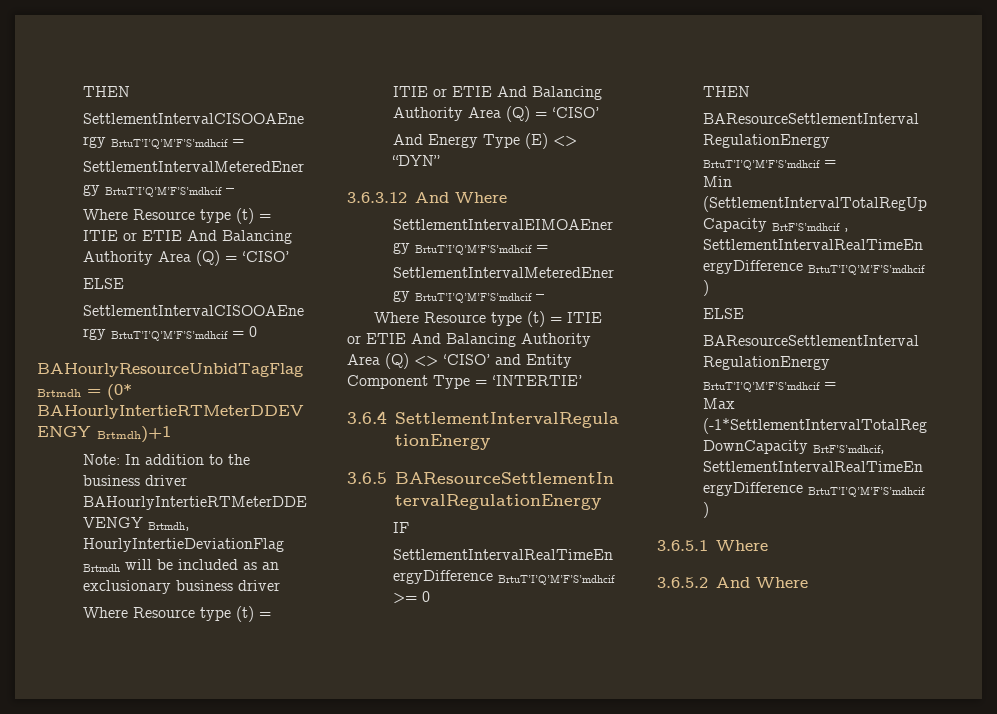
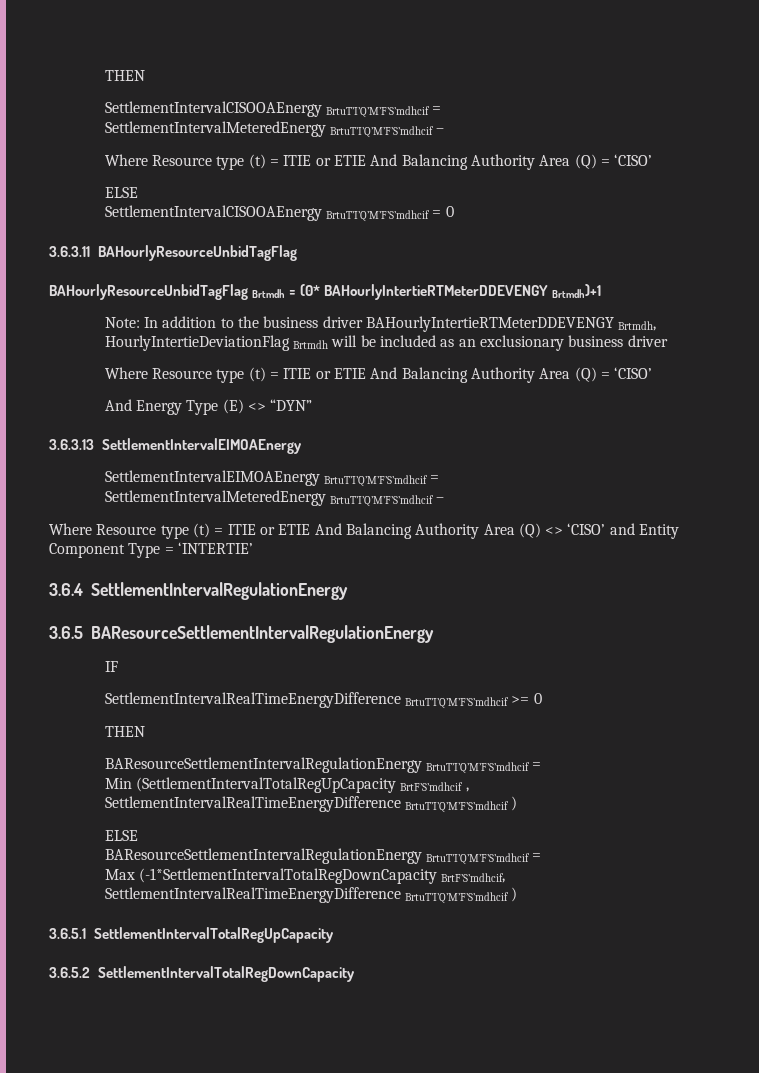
+ 3.6.3.11 BAHourlyResourceUnbidTagFlag
- 3.6.3.12 And Where
+ 3.6.3.13 SettlementIntervalEIMOAEnergy
- 3.6.5.1 Where
+ 3.6.5.1 SettlementIntervalTotalRegUpCapacity
- 3.6.5.2 And Where
+ 3.6.5.2 SettlementIntervalTotalRegDownCapacity

